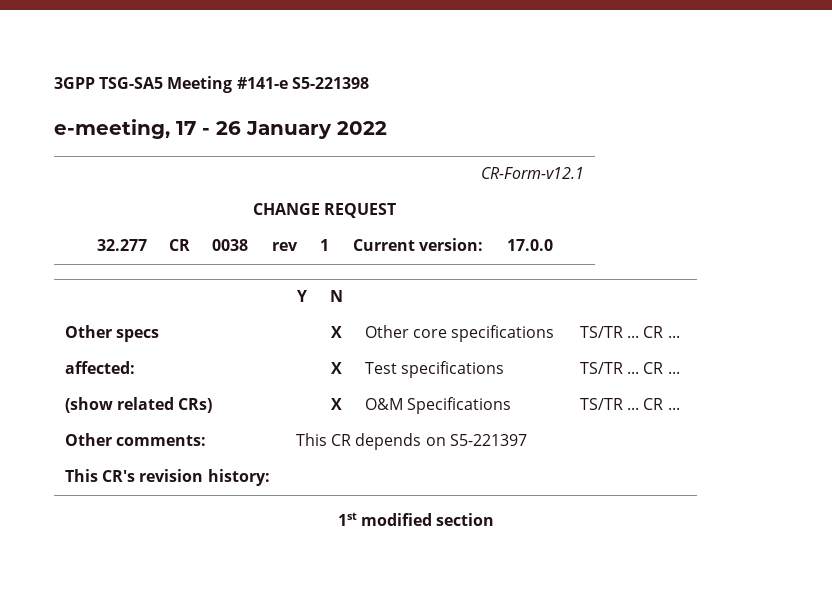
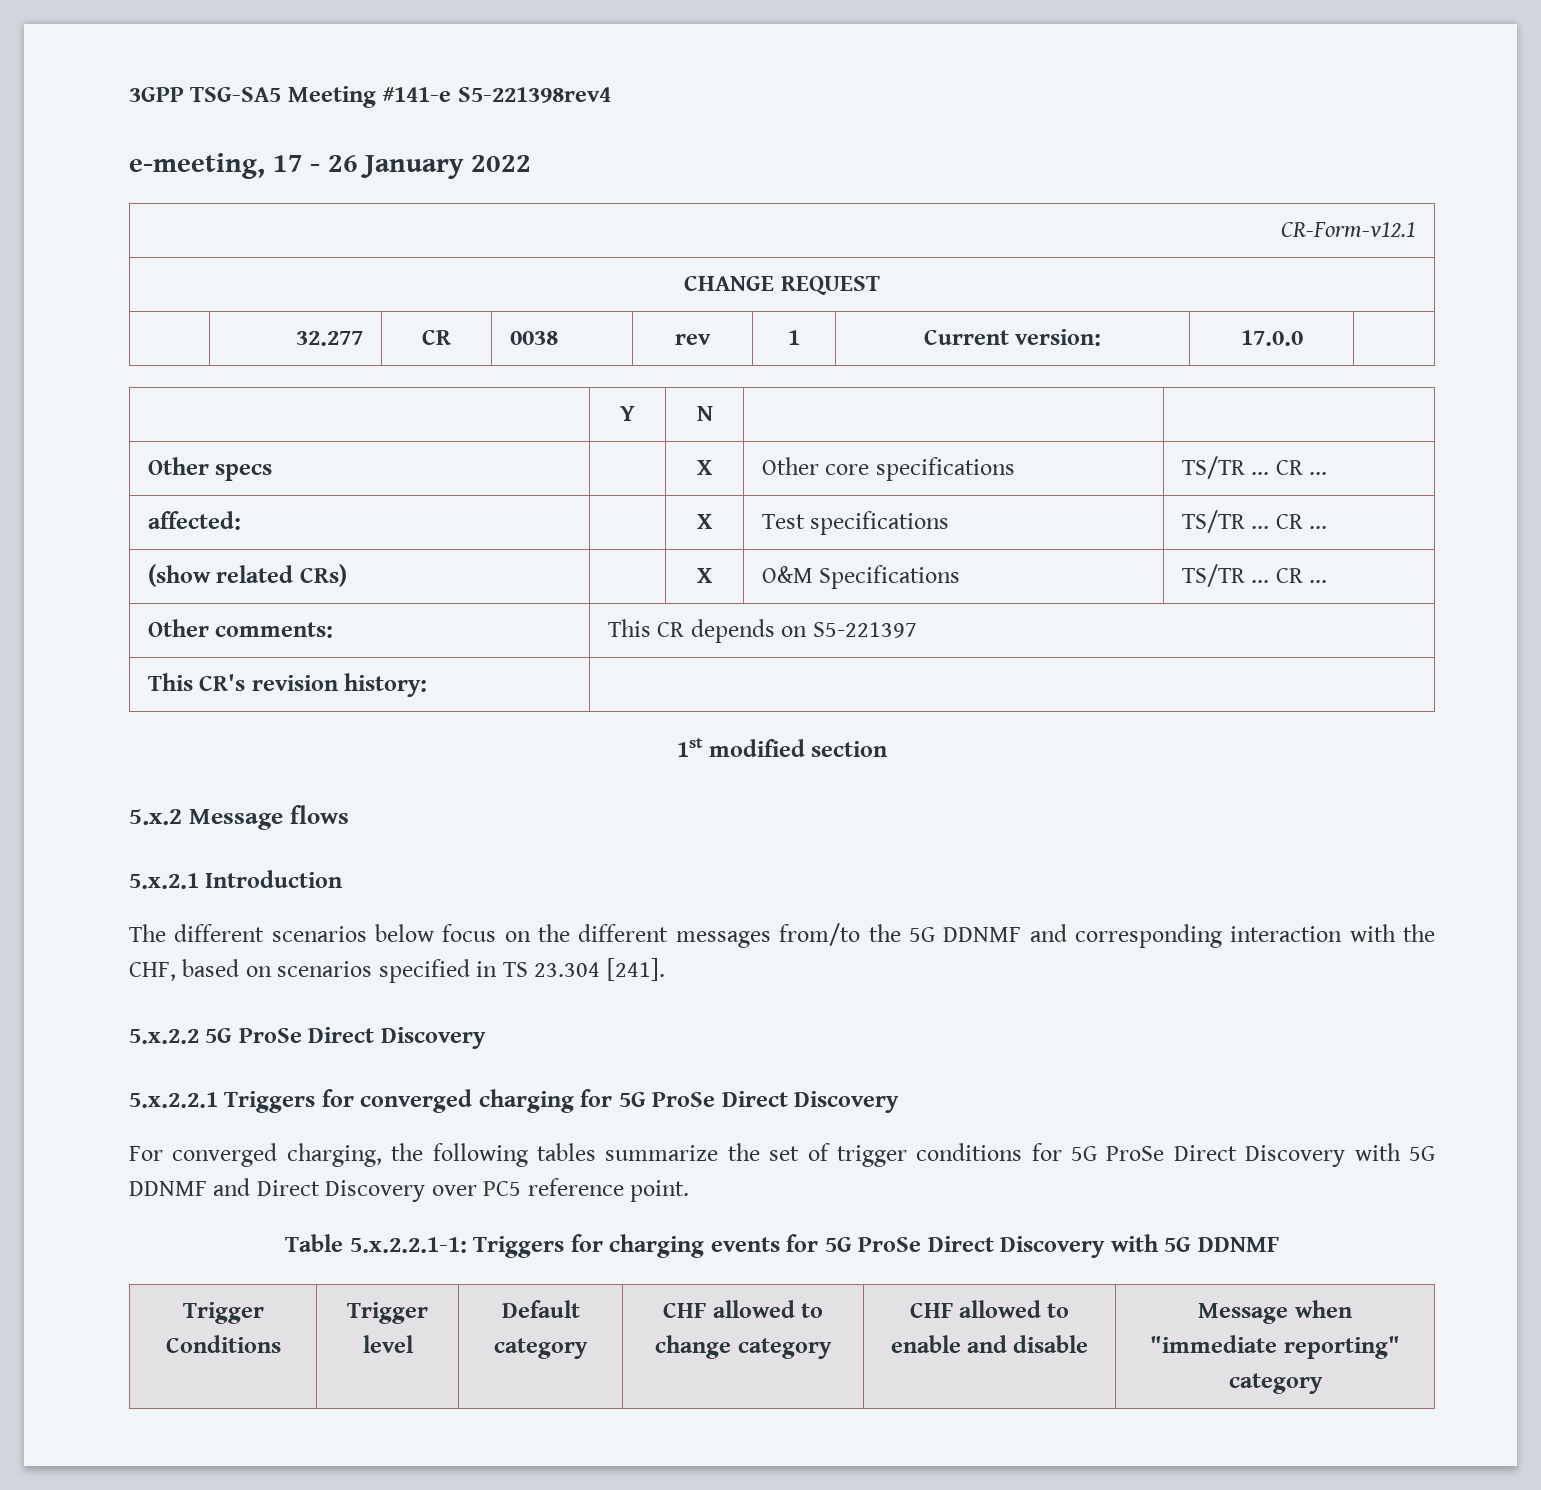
- 3GPP TSG-SA5 Meeting #141-e S5-221398
+ 3GPP TSG-SA5 Meeting #141-e S5-221398rev4
+ 5.x.2 Message flows
+ 5.x.2.1 Introduction
+ The different scenarios below focus on the different messages from/to the 5G DDNMF and corresponding interaction with the CHF, based on scenarios specified in TS 23.304 [241].
+ 5.x.2.2 5G ProSe Direct Discovery
+ 5.x.2.2.1 Triggers for converged charging for 5G ProSe Direct Discovery
+ For converged charging, the following tables summarize the set of trigger conditions for 5G ProSe Direct Discovery with 5G DDNMF and Direct Discovery over PC5 reference point.
+ Table 5.x.2.2.1-1: Triggers for charging events for 5G ProSe Direct Discovery with 5G DDNMF
+ Trigger Conditions | Trigger level | Default category | CHF allowed to change category | CHF allowed to enable and disable | Message when "immediate reporting" category

